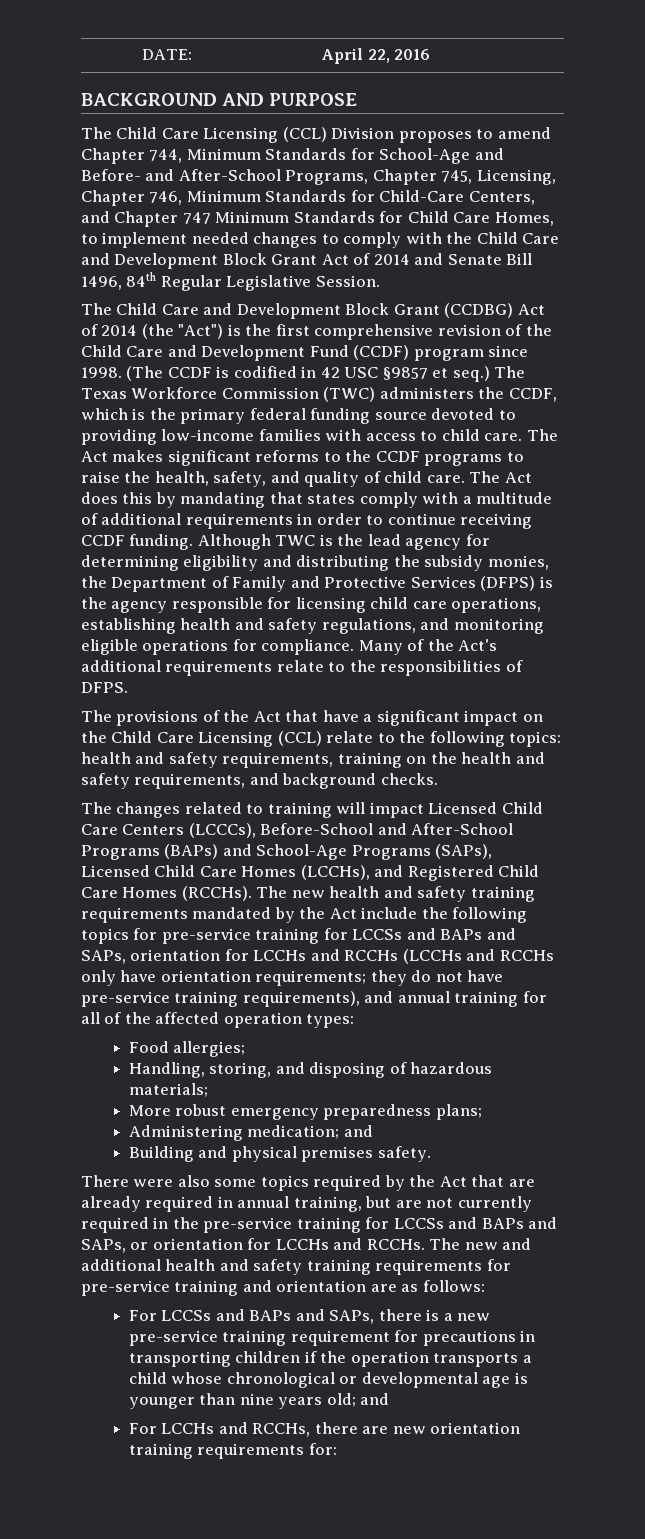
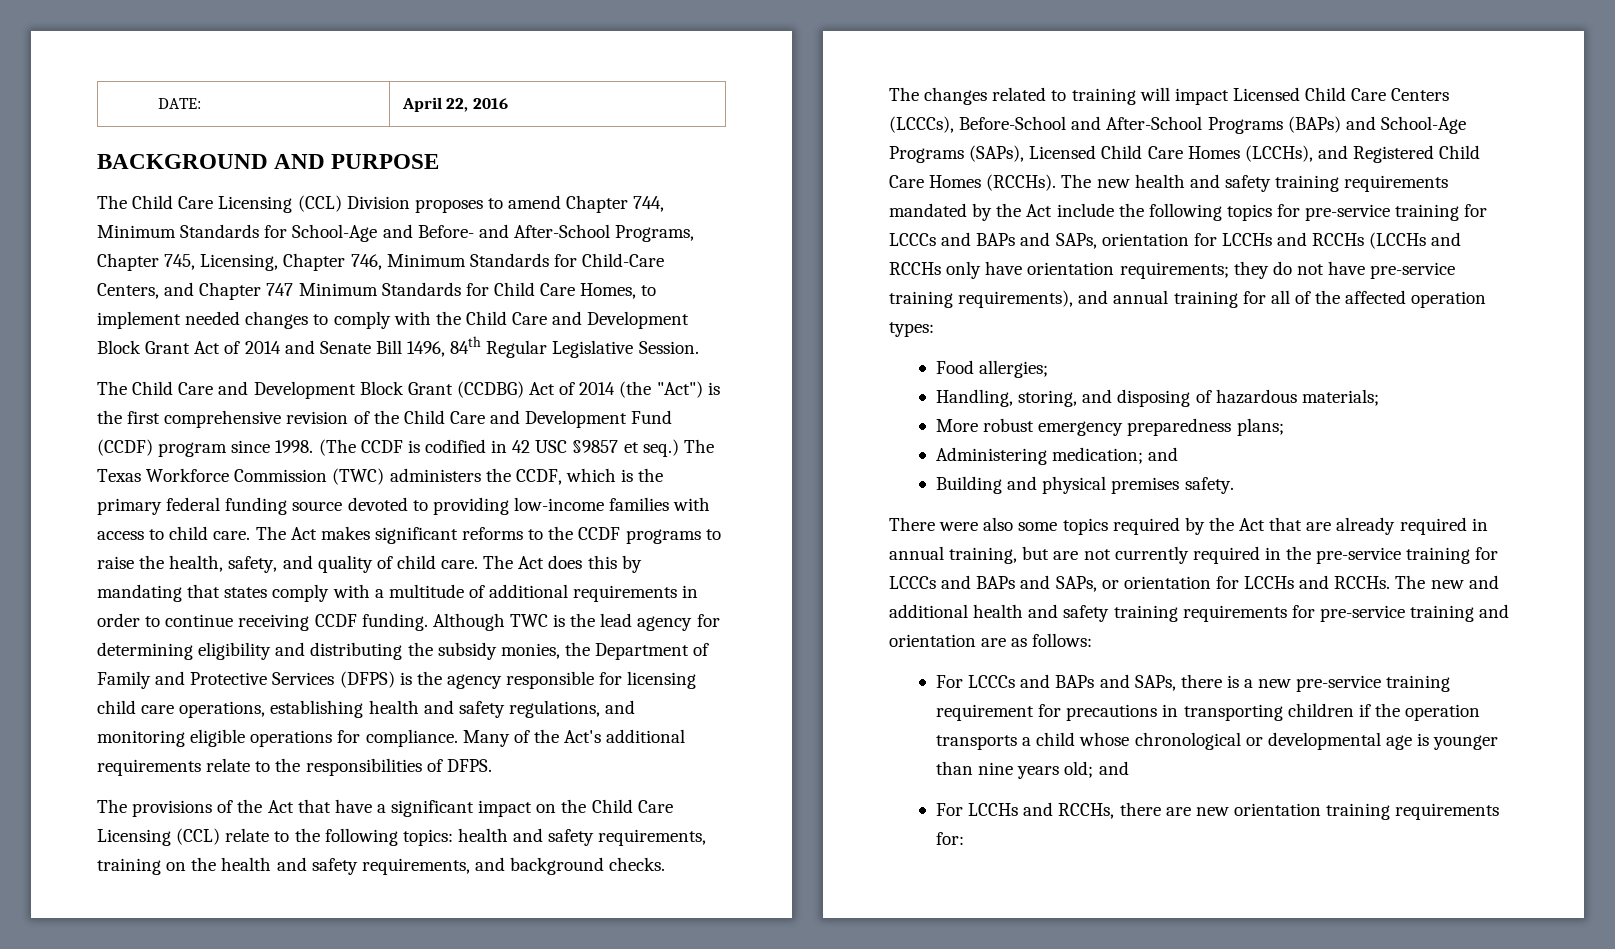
- The new health and safety training requirements mandated by the Act include the following topics for pre-service training for LCCSs and BAPs and SAPs, orientation for LCCHs and RCCHs (LCCHs and RCCHs only have orientation requirements; they do not have pre-service training requirements), and annual training for all of the affected operation types:
+ The new health and safety training requirements mandated by the Act include the following topics for pre-service training for LCCCs and BAPs and SAPs, orientation for LCCHs and RCCHs (LCCHs and RCCHs only have orientation requirements; they do not have pre-service training requirements), and annual training for all of the affected operation types:
- There were also some topics required by the Act that are already required in annual training, but are not currently required in the pre-service training for LCCSs and BAPs and SAPs, or orientation for LCCHs and RCCHs.
+ There were also some topics required by the Act that are already required in annual training, but are not currently required in the pre-service training for LCCCs and BAPs and SAPs, or orientation for LCCHs and RCCHs.
- For LCCSs and BAPs and SAPs, there is a new pre-service training requirement for precautions in transporting children if the operation transports a child whose chronological or developmental age is younger than nine years old; and
+ For LCCCs and BAPs and SAPs, there is a new pre-service training requirement for precautions in transporting children if the operation transports a child whose chronological or developmental age is younger than nine years old; and

